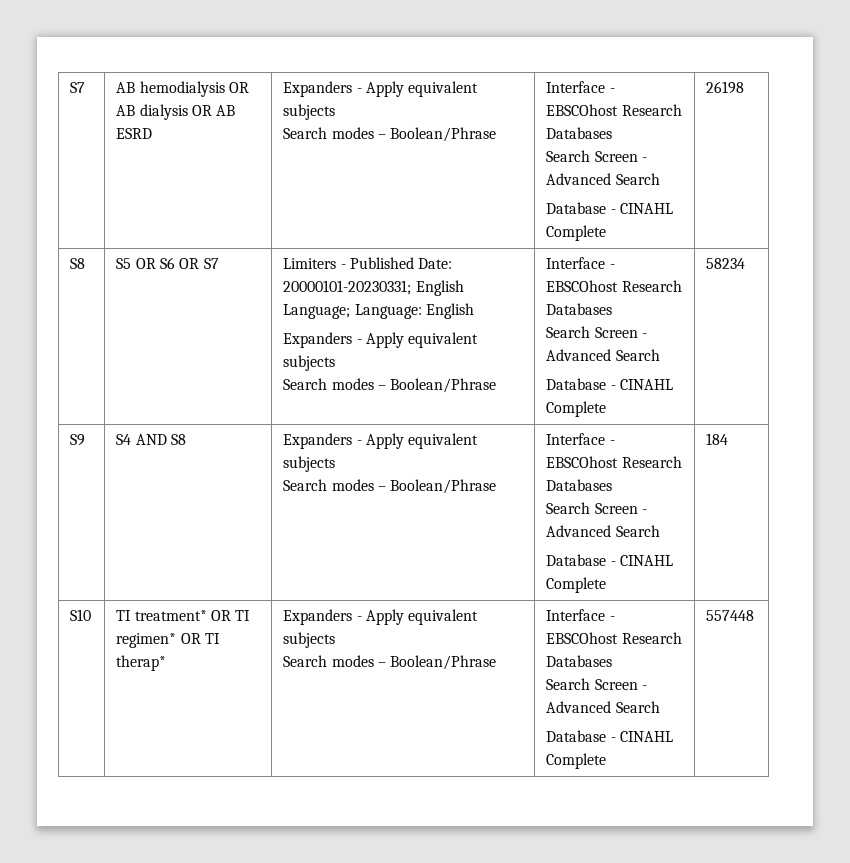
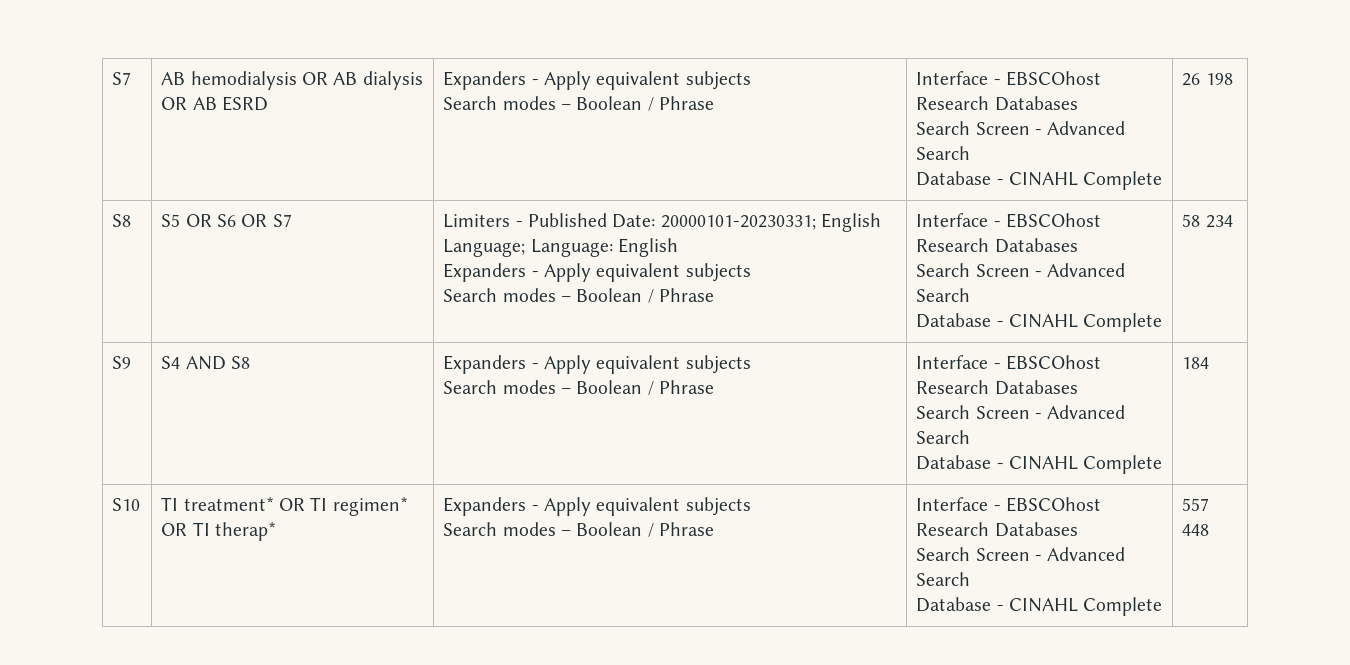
  S7 | AB hemodialysis OR AB dialysis OR AB ESRD | Expanders - Apply equivalent subjects
- Search modes – Boolean/Phrase | Interface - EBSCOhost Research Databases
+ Search modes – Boolean / Phrase | Interface - EBSCOhost Research Databases
  Search Screen - Advanced Search
- Database - CINAHL Complete | 26198
+ Database - CINAHL Complete | 26 198
  Limiters - Published Date: 20000101-20230331; English Language; Language: English
  Expanders - Apply equivalent subjects
- Search modes – Boolean/Phrase
+ Search modes – Boolean / Phrase
- 58234
+ 58 234
  S9 | S4 AND S8 | Expanders - Apply equivalent subjects
- Search modes – Boolean/Phrase | Interface - EBSCOhost Research Databases
+ Search modes – Boolean / Phrase | Interface - EBSCOhost Research Databases
  S10 | TI treatment* OR TI regimen* OR TI therap* | Expanders - Apply equivalent subjects
- Search modes – Boolean/Phrase | Interface - EBSCOhost Research Databases
+ Search modes – Boolean / Phrase | Interface - EBSCOhost Research Databases
  Search Screen - Advanced Search
- Database - CINAHL Complete | 557448
+ Database - CINAHL Complete | 557 448

